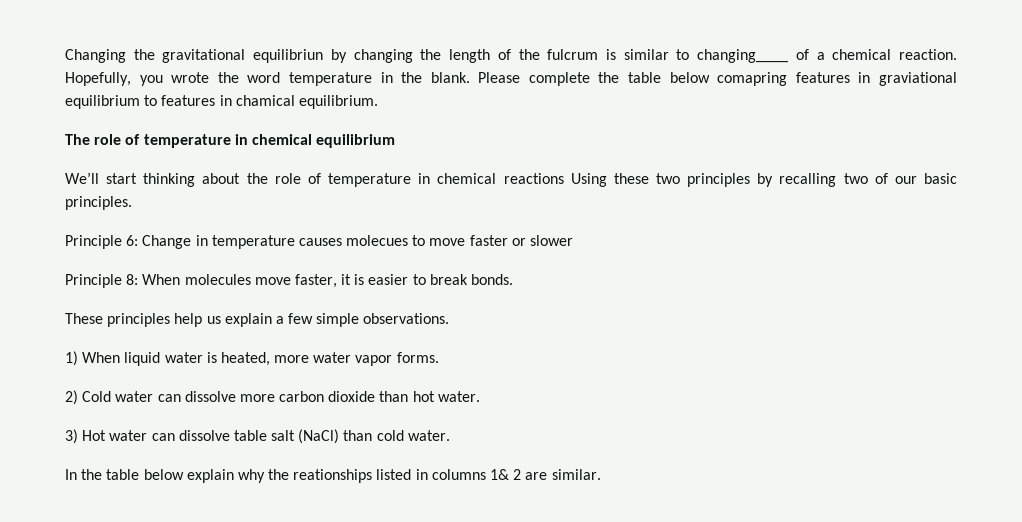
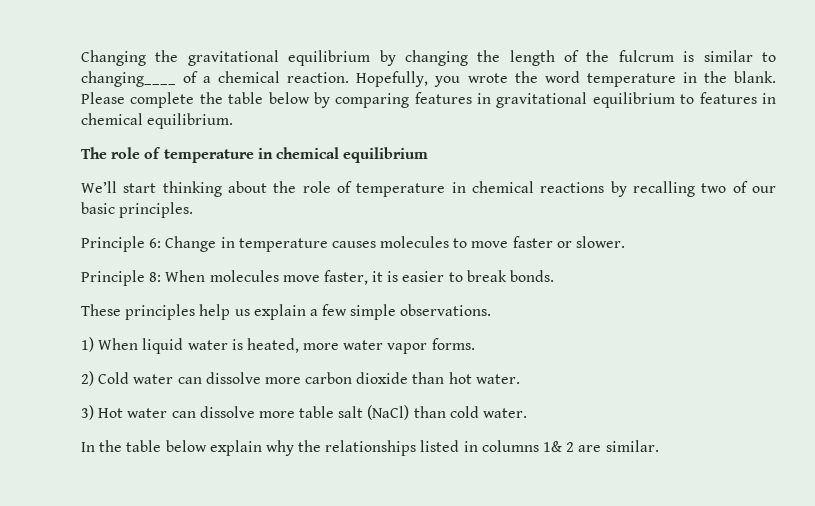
- Changing the gravitational equilibriun by changing the length of the fulcrum is similar to changing____ of a chemical reaction.
+ Changing the gravitational equilibrium by changing the length of the fulcrum is similar to changing____ of a chemical reaction.
- Please complete the table below comapring features in graviational equilibrium to features in chamical equilibrium.
+ Please complete the table below by comparing features in gravitational equilibrium to features in chemical equilibrium.
- We’ll start thinking about the role of temperature in chemical reactions Using these two principles by recalling two of our basic principles.
+ We’ll start thinking about the role of temperature in chemical reactions by recalling two of our basic principles.
- Principle 6: Change in temperature causes molecues to move faster or slower
+ Principle 6: Change in temperature causes molecules to move faster or slower.
- 3) Hot water can dissolve table salt (NaCl) than cold water.
+ 3) Hot water can dissolve more table salt (NaCl) than cold water.
- In the table below explain why the reationships listed in columns 1& 2 are similar.
+ In the table below explain why the relationships listed in columns 1& 2 are similar.

